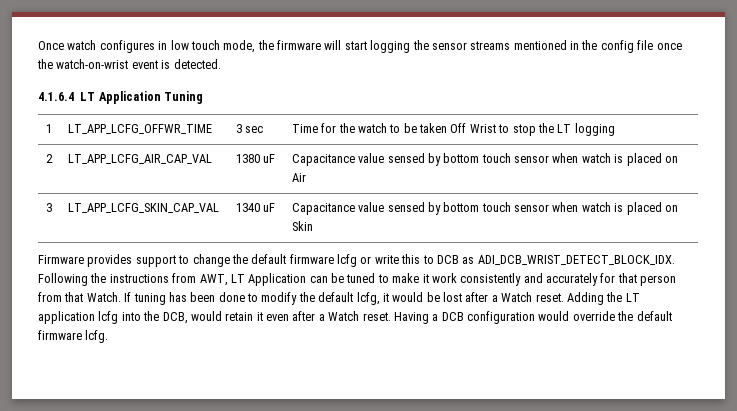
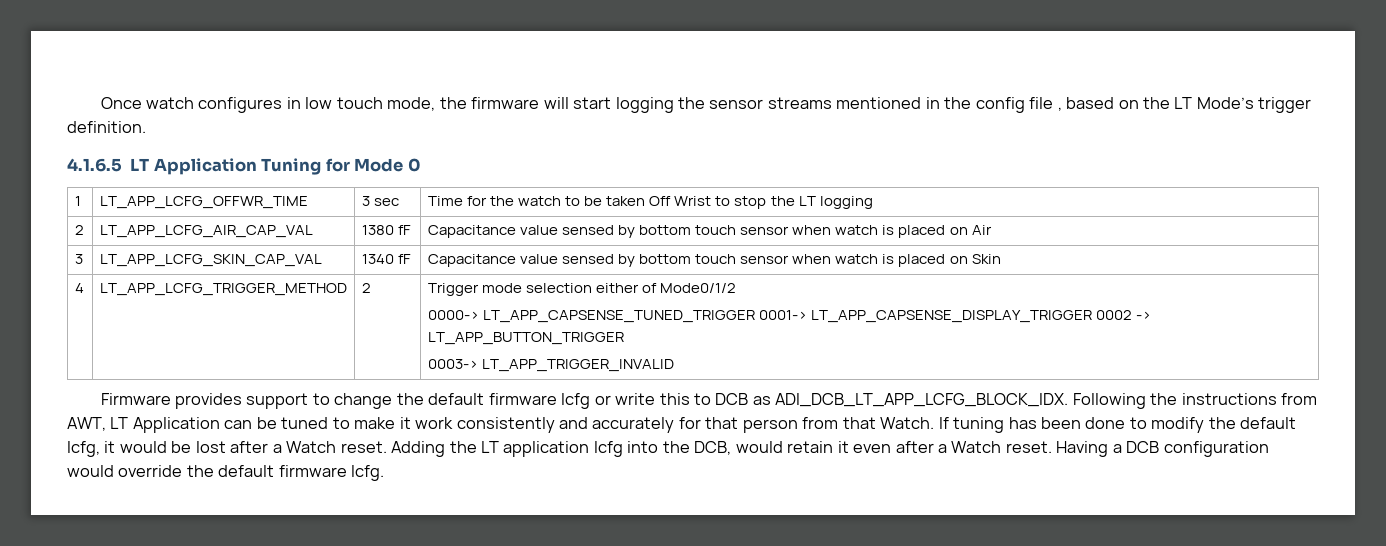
- Once watch configures in low touch mode, the firmware will start logging the sensor streams mentioned in the config file once the watch-on-wrist event is detected.
- 4.1.6.4 LT Application Tuning
+ Once watch configures in low touch mode, the firmware will start logging the sensor streams mentioned in the config file , based on the LT Mode’s trigger definition.
+ 4.1.6.5 LT Application Tuning for Mode 0
- 2 | LT_APP_LCFG_AIR_CAP_VAL | 1380 uF | Capacitance value sensed by bottom touch sensor when watch is placed on Air
+ 2 | LT_APP_LCFG_AIR_CAP_VAL | 1380 fF | Capacitance value sensed by bottom touch sensor when watch is placed on Air
- 3 | LT_APP_LCFG_SKIN_CAP_VAL | 1340 uF | Capacitance value sensed by bottom touch sensor when watch is placed on Skin
+ 3 | LT_APP_LCFG_SKIN_CAP_VAL | 1340 fF | Capacitance value sensed by bottom touch sensor when watch is placed on Skin
+ 4 | LT_APP_LCFG_TRIGGER_METHOD | 2 | Trigger mode selection either of Mode0/1/2
+ 0000-> LT_APP_CAPSENSE_TUNED_TRIGGER 0001-> LT_APP_CAPSENSE_DISPLAY_TRIGGER 0002 -> LT_APP_BUTTON_TRIGGER
+ 0003-> LT_APP_TRIGGER_INVALID
- Firmware provides support to change the default firmware lcfg or write this to DCB as ADI_DCB_WRIST_DETECT_BLOCK_IDX.
+ Firmware provides support to change the default firmware lcfg or write this to DCB as ADI_DCB_LT_APP_LCFG_BLOCK_IDX.

